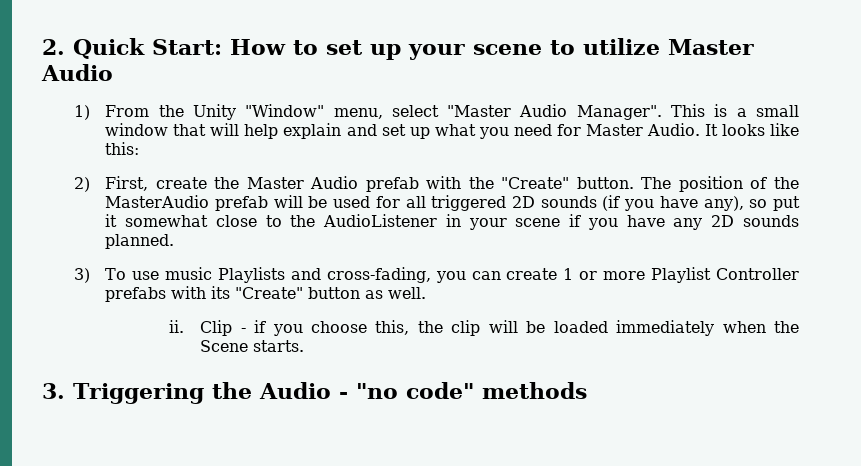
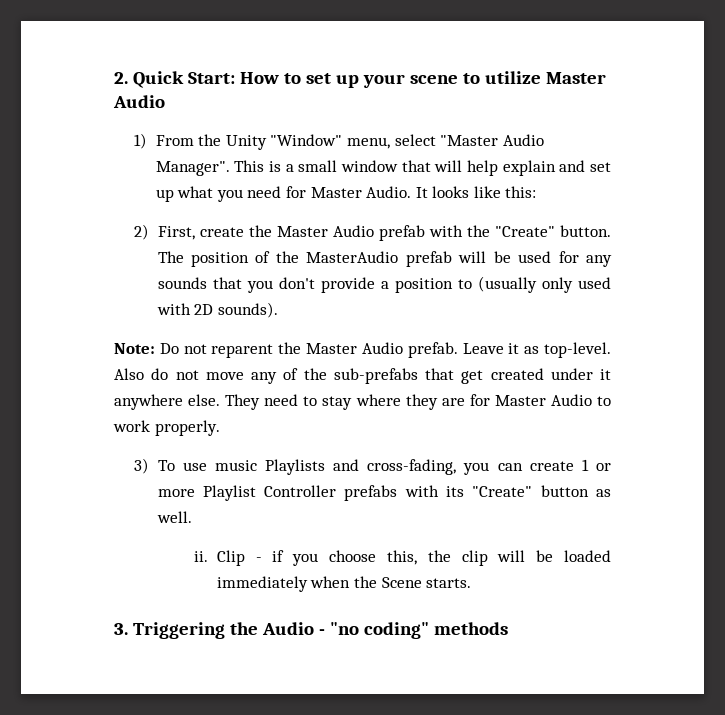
- The position of the MasterAudio prefab will be used for all triggered 2D sounds (if you have any), so put it somewhat close to the AudioListener in your scene if you have any 2D sounds planned.
+ The position of the MasterAudio prefab will be used for any sounds that you don't provide a position to (usually only used with 2D sounds).
+ Note: Do not reparent the Master Audio prefab. Leave it as top-level. Also do not move any of the sub-prefabs that get created under it anywhere else. They need to stay where they are for Master Audio to work properly.
- 3. Triggering the Audio - "no code" methods
+ 3. Triggering the Audio - "no coding" methods

